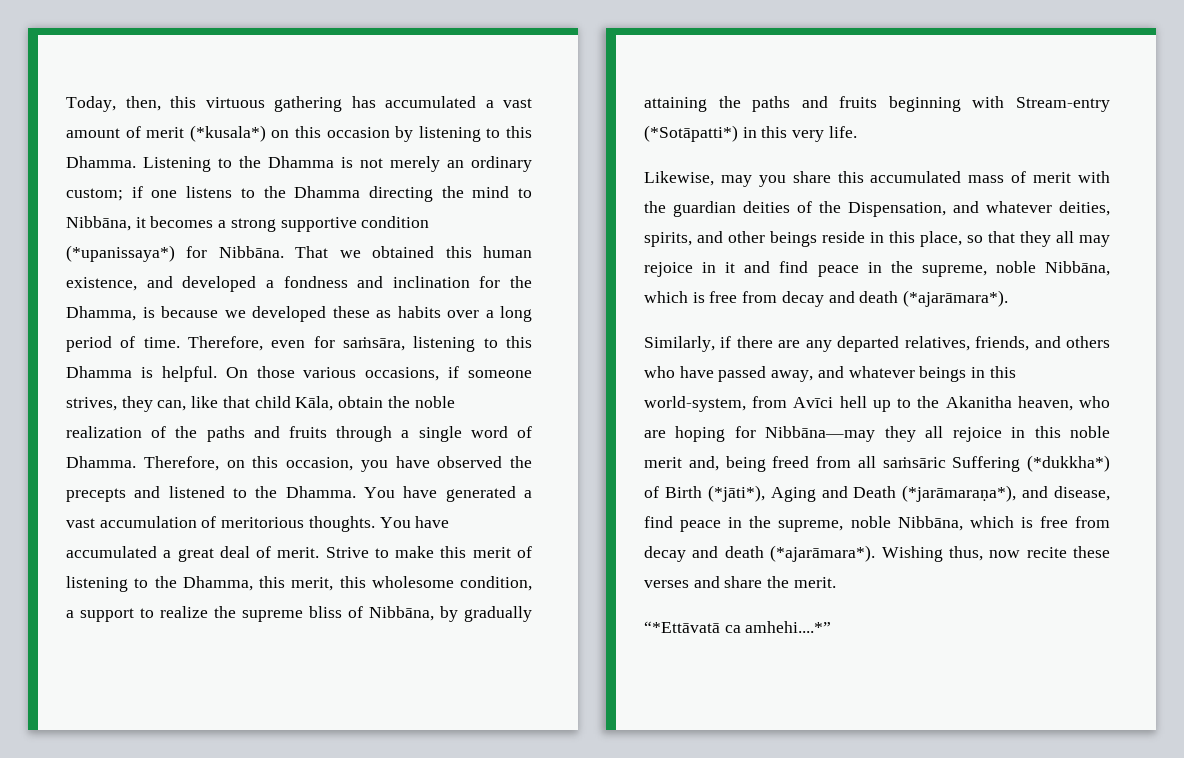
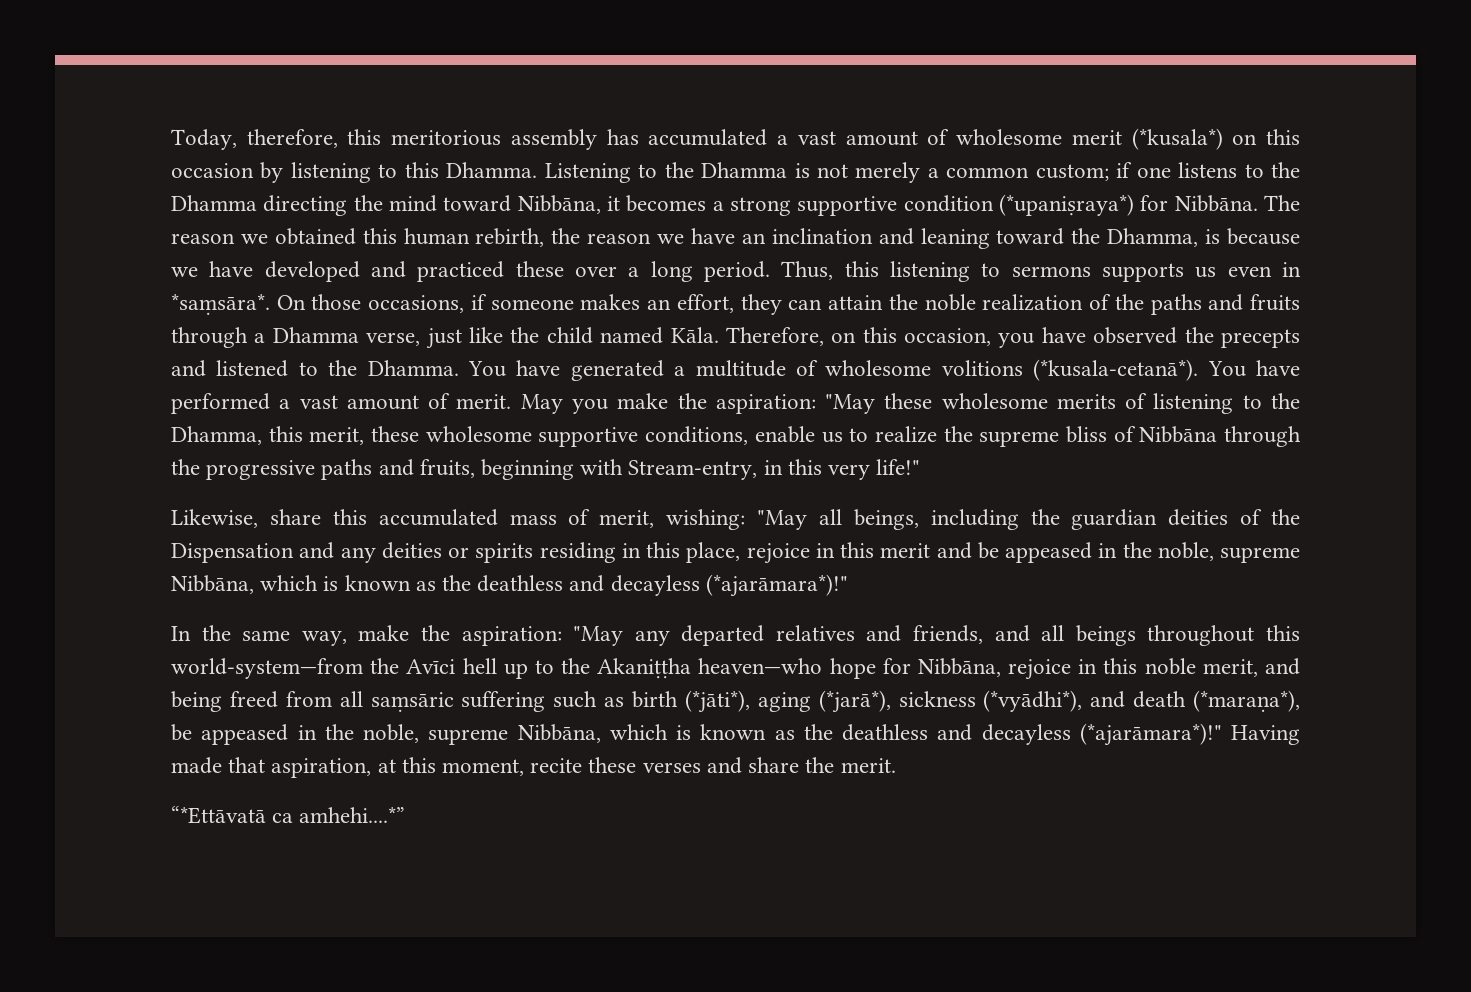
- Today, then, this virtuous gathering has accumulated a vast amount of merit (*kusala*) on this occasion by listening to this Dhamma.
+ Today, therefore, this meritorious assembly has accumulated a vast amount of wholesome merit (*kusala*) on this occasion by listening to this Dhamma.
- Listening to the Dhamma is not merely an ordinary custom; if one listens to the Dhamma directing the mind to Nibbāna, it becomes a strong supportive condition (*upanissaya*) for Nibbāna.
+ Listening to the Dhamma is not merely a common custom; if one listens to the Dhamma directing the mind toward Nibbāna, it becomes a strong supportive condition (*upaniṣraya*) for Nibbāna.
- That we obtained this human existence, and developed a fondness and inclination for the Dhamma, is because we developed these as habits over a long period of time. Therefore, even for saṁsāra, listening to this Dhamma is helpful.
+ The reason we obtained this human rebirth, the reason we have an inclination and leaning toward the Dhamma, is because we have developed and practiced these over a long period. Thus, this listening to sermons supports us even in *saṃsāra*.
- On those various occasions, if someone strives, they can, like that child Kāla, obtain the noble realization of the paths and fruits through a single word of Dhamma.
+ On those occasions, if someone makes an effort, they can attain the noble realization of the paths and fruits through a Dhamma verse, just like the child named Kāla.
- You have generated a vast accumulation of meritorious thoughts. You have accumulated a great deal of merit. Strive to make this merit of listening to the Dhamma, this merit, this wholesome condition, a support to realize the supreme bliss of Nibbāna, by gradually attaining the paths and fruits beginning with Stream-entry (*Sotāpatti*) in this very life.
+ You have generated a multitude of wholesome volitions (*kusala-cetanā*). You have performed a vast amount of merit. May you make the aspiration: "May these wholesome merits of listening to the Dhamma, this merit, these wholesome supportive conditions, enable us to realize the supreme bliss of Nibbāna through the progressive paths and fruits, beginning with Stream-entry, in this very life!"
- Likewise, may you share this accumulated mass of merit with the guardian deities of the Dispensation, and whatever deities, spirits, and other beings reside in this place, so that they all may rejoice in it and find peace in the supreme, noble Nibbāna, which is free from decay and death (*ajarāmara*).
- Similarly, if there are any departed relatives, friends, and others who have passed away, and whatever beings in this world-system, from Avīci hell up to the Akanitha heaven, who are hoping for Nibbāna—may they all rejoice in this noble merit and, being freed from all saṁsāric Suffering (*dukkha*) of Birth (*jāti*), Aging and Death (*jarāmaraṇa*), and disease, find peace in the supreme, noble Nibbāna, which is free from decay and death (*ajarāmara*). Wishing thus, now recite these verses and share the merit.
+ Likewise, share this accumulated mass of merit, wishing: "May all beings, including the guardian deities of the Dispensation and any deities or spirits residing in this place, rejoice in this merit and be appeased in the noble, supreme Nibbāna, which is known as the deathless and decayless (*ajarāmara*)!"
+ In the same way, make the aspiration: "May any departed relatives and friends, and all beings throughout this world-system—from the Avīci hell up to the Akaniṭṭha heaven—who hope for Nibbāna, rejoice in this noble merit, and being freed from all saṃsāric suffering such as birth (*jāti*), aging (*jarā*), sickness (*vyādhi*), and death (*maraṇa*), be appeased in the noble, supreme Nibbāna, which is known as the deathless and decayless (*ajarāmara*)!" Having made that aspiration, at this moment, recite these verses and share the merit.

